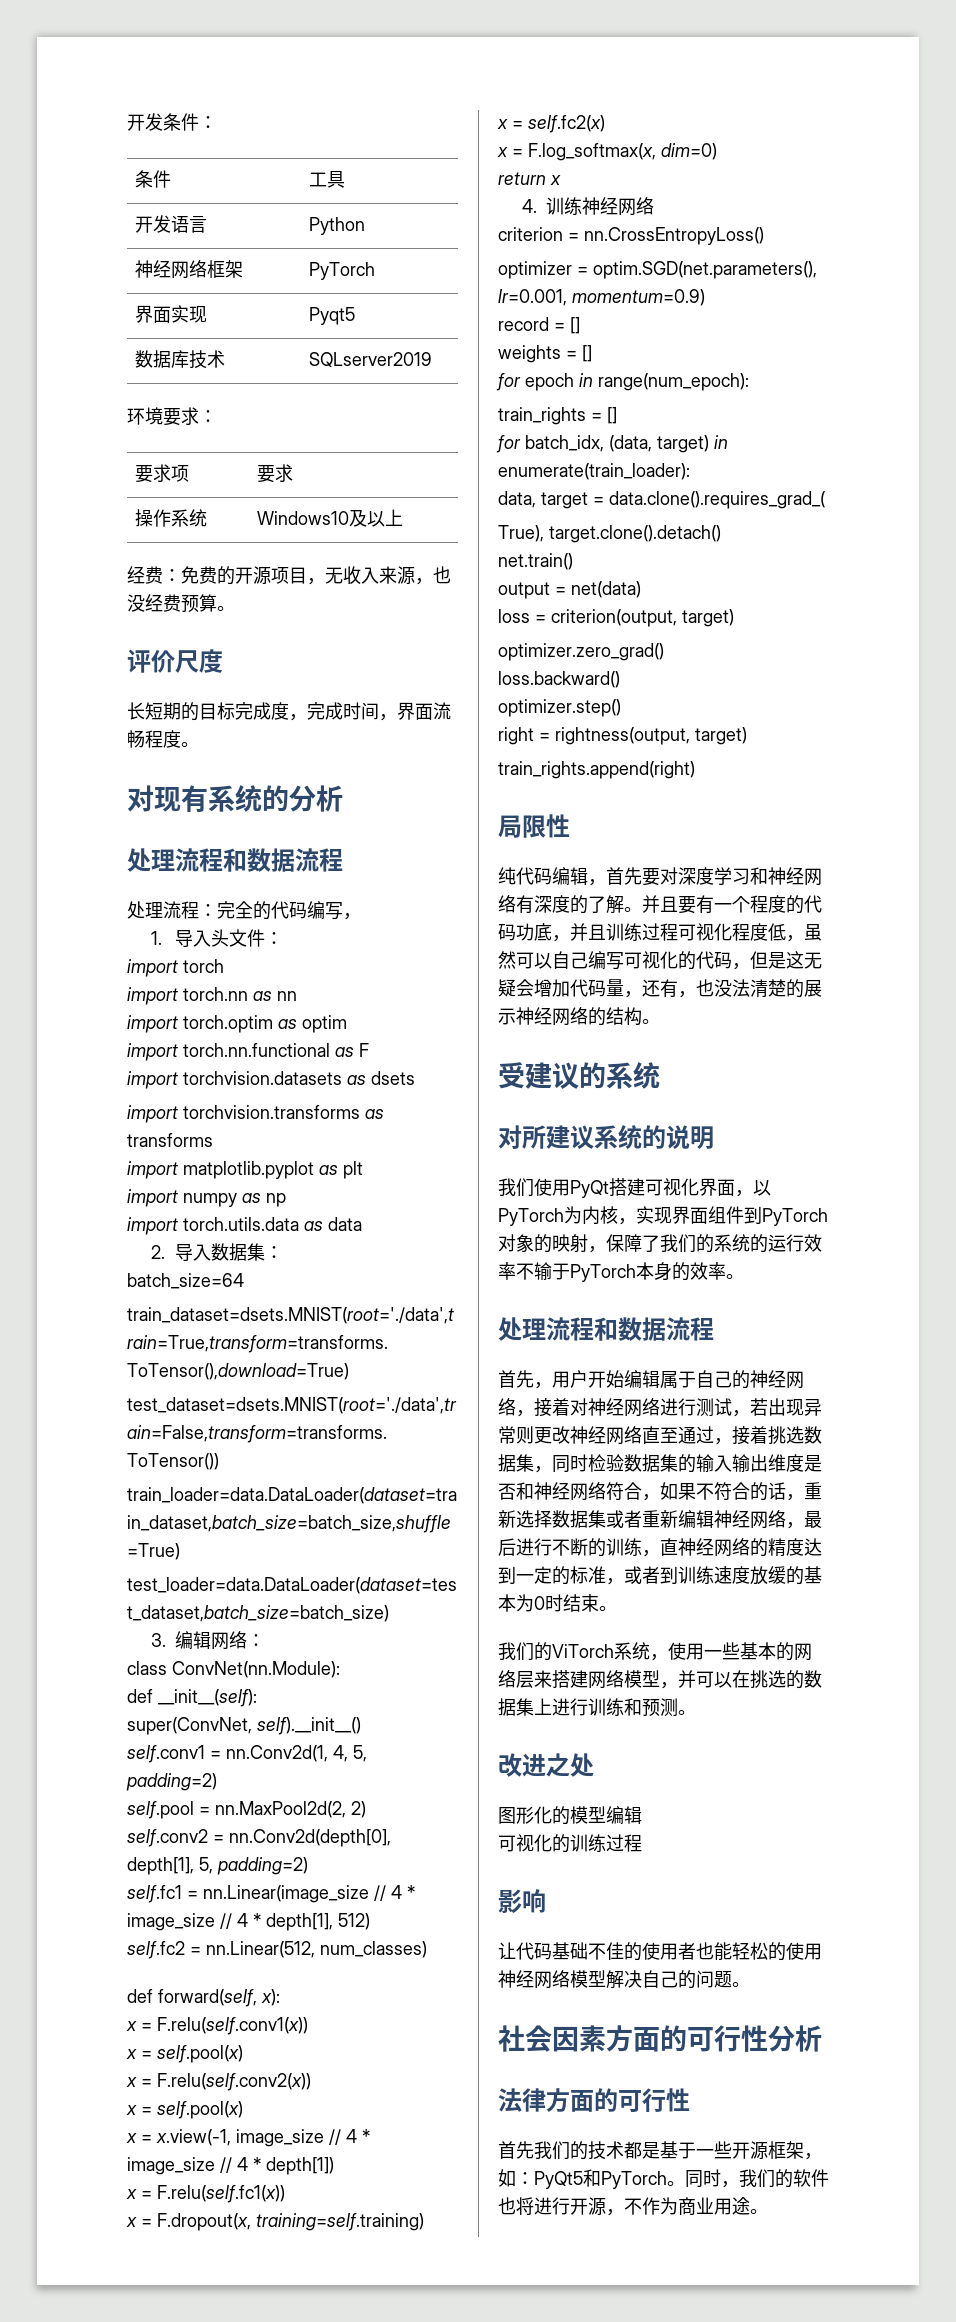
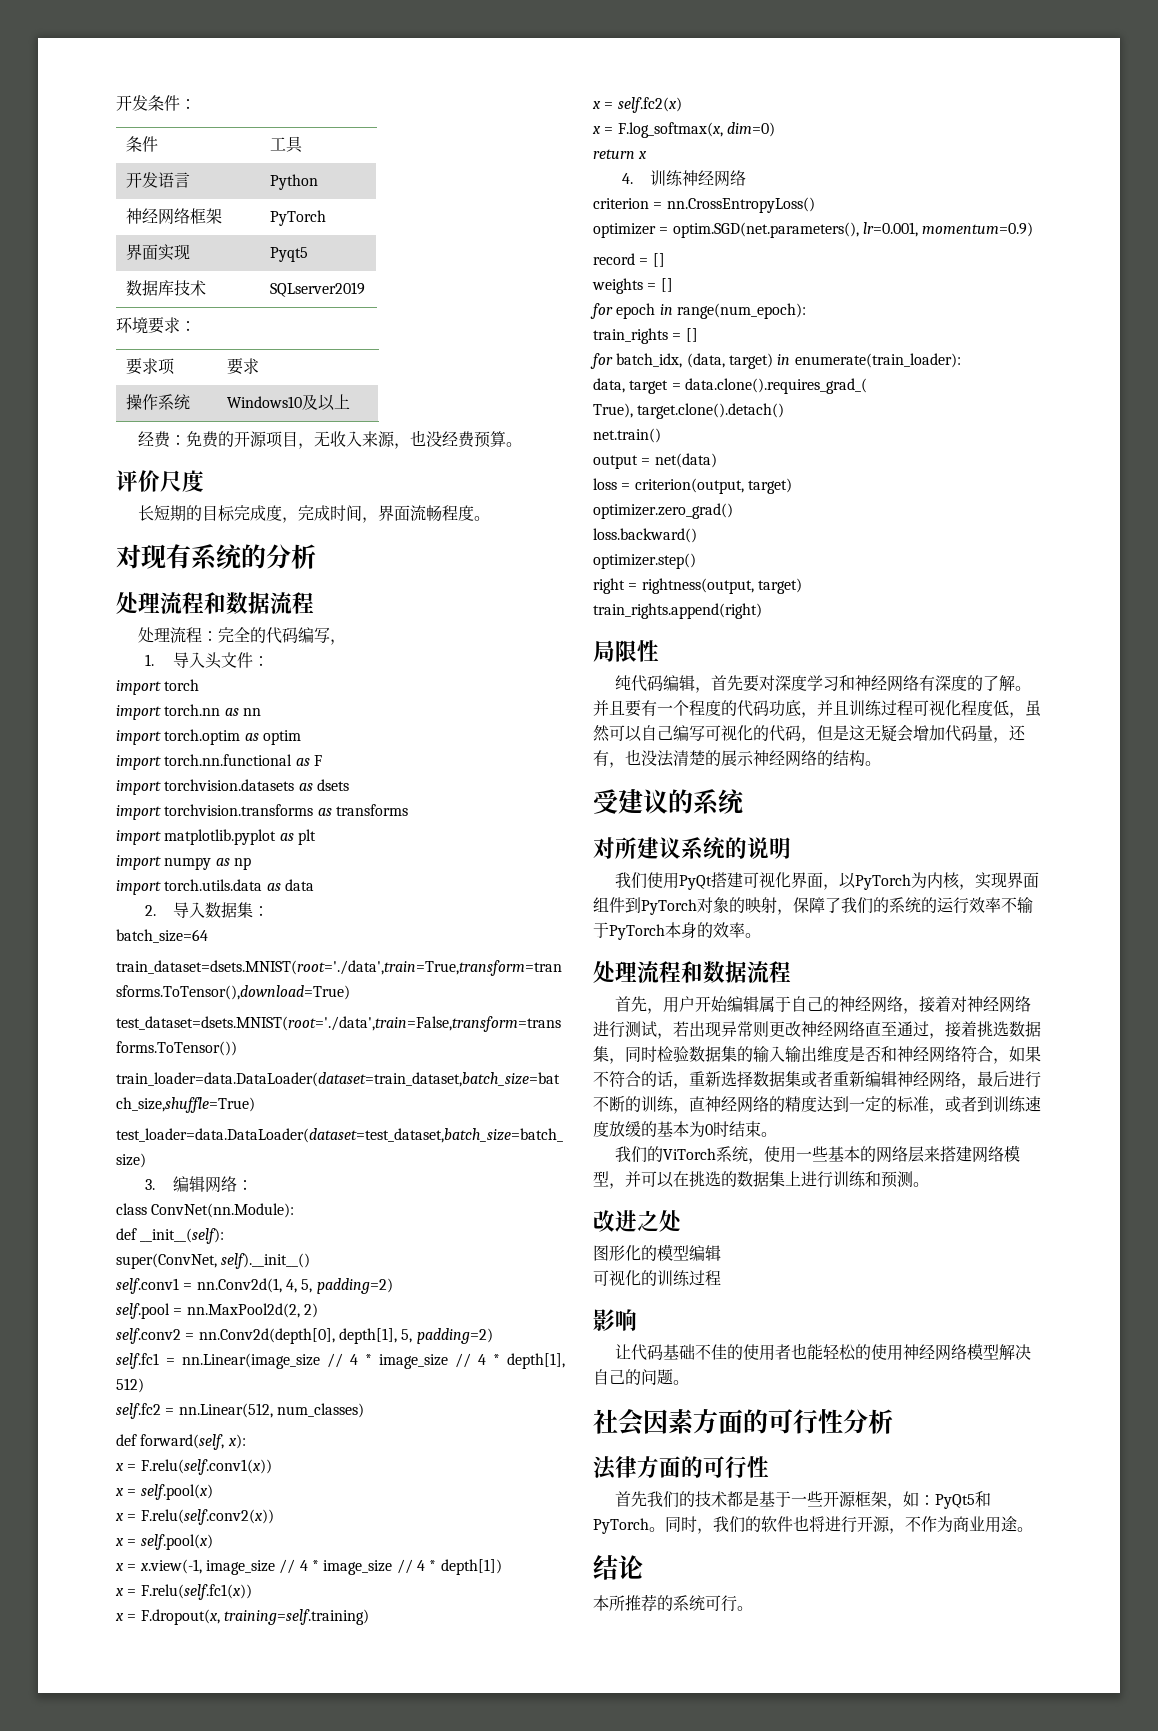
+ 结论
+ 本所推荐的系统可行。

